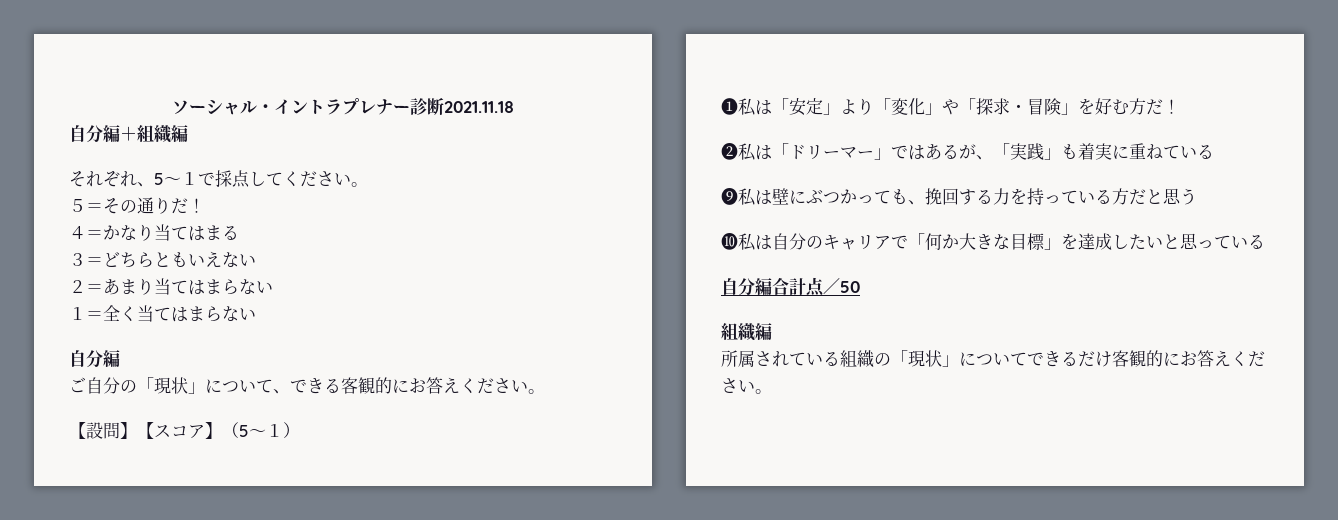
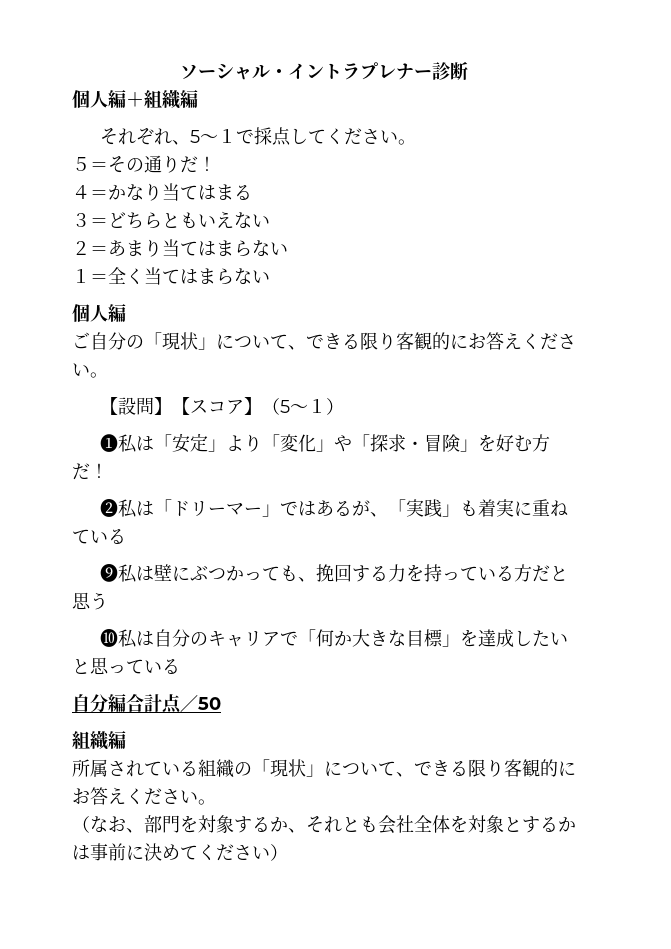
- ソーシャル・イントラプレナー診断2021.11.18
- 自分編＋組織編
+ ソーシャル・イントラプレナー診断
+ 個人編＋組織編
  １＝全く当てはまらない
- 自分編
+ 個人編
- ご自分の「現状」について、できる客観的にお答えください。
+ ご自分の「現状」について、できる限り客観的にお答えください。
- 所属されている組織の「現状」についてできるだけ客観的にお答えください。
+ 所属されている組織の「現状」について、できる限り客観的にお答えください。
+ （なお、部門を対象するか、それとも会社全体を対象とするかは事前に決めてください）

